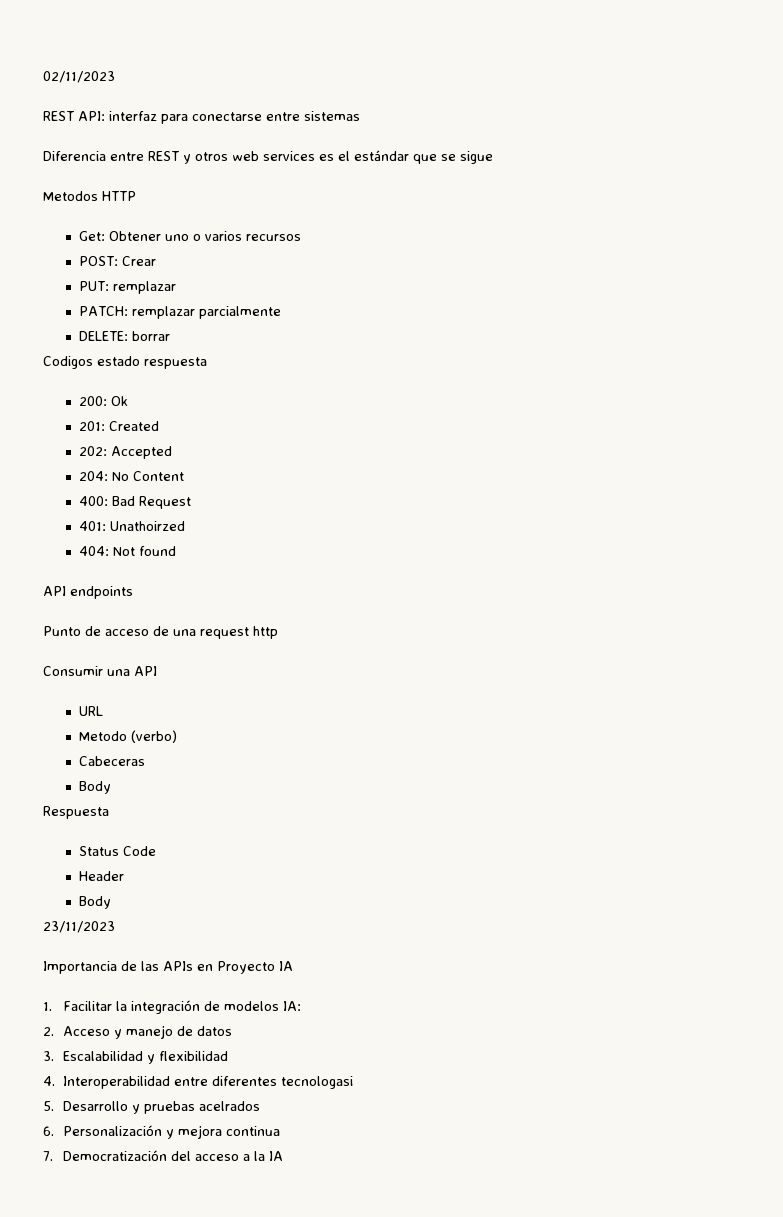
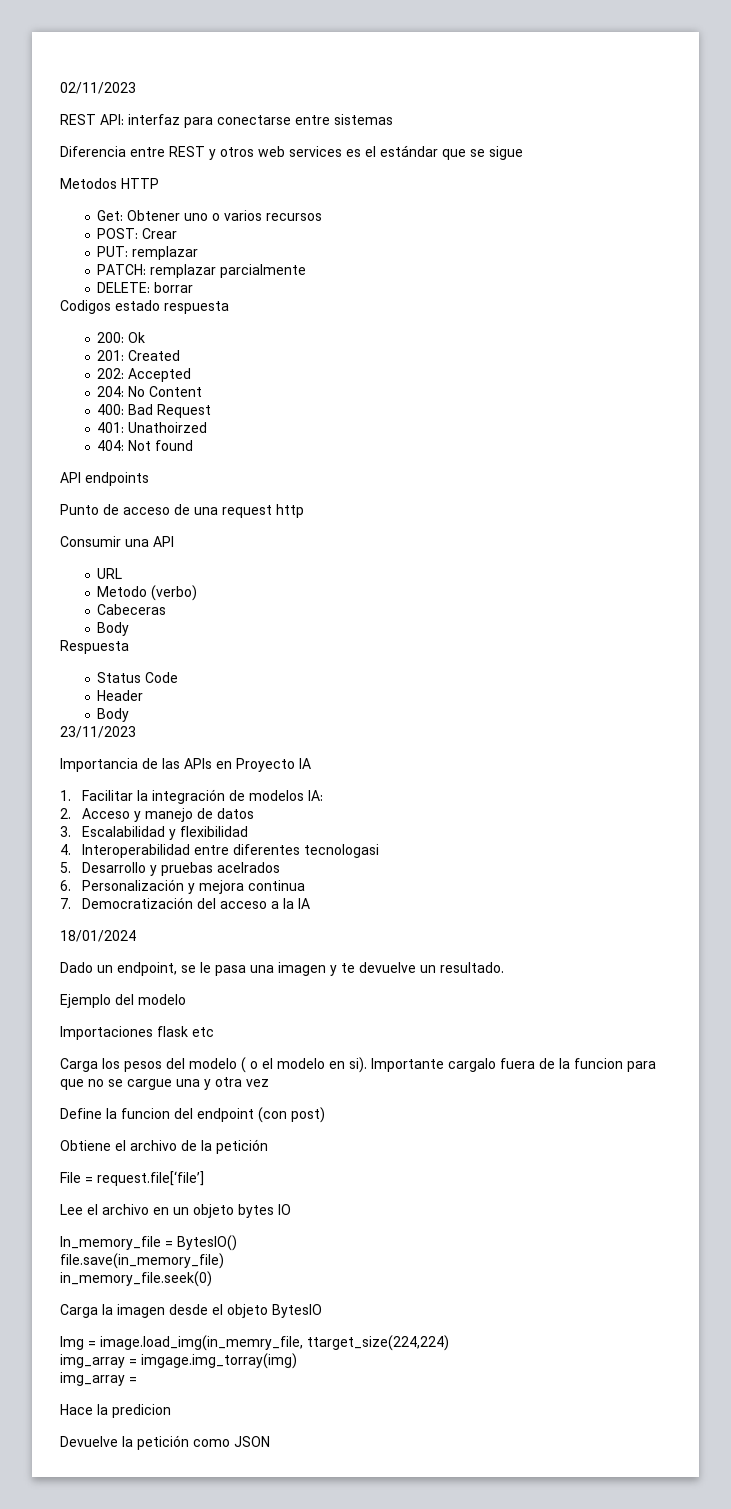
+ 18/01/2024
+ Dado un endpoint, se le pasa una imagen y te devuelve un resultado.
+ Ejemplo del modelo
+ Importaciones flask etc
+ Carga los pesos del modelo ( o el modelo en si). Importante cargalo fuera de la funcion para que no se cargue una y otra vez
+ Define la funcion del endpoint (con post)
+ Obtiene el archivo de la petición
+ File = request.file[‘file’]
+ Lee el archivo en un objeto bytes IO
+ In_memory_file = BytesIO()
+ file.save(in_memory_file)
+ in_memory_file.seek(0)
+ Carga la imagen desde el objeto BytesIO
+ Img = image.load_img(in_memry_file, ttarget_size(224,224)
+ img_array = imgage.img_torray(img)
+ img_array =
+ Hace la predicion
+ Devuelve la petición como JSON

